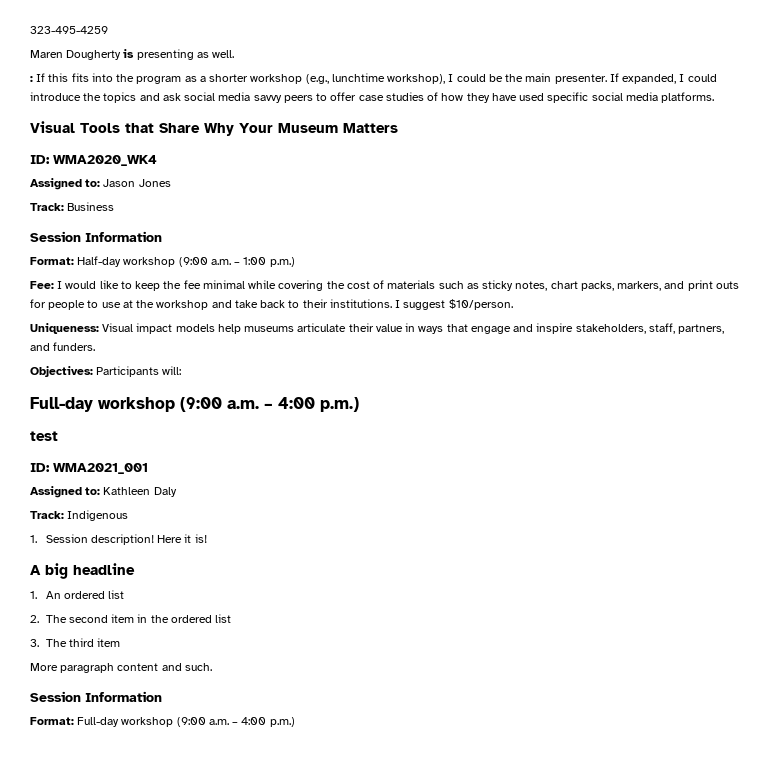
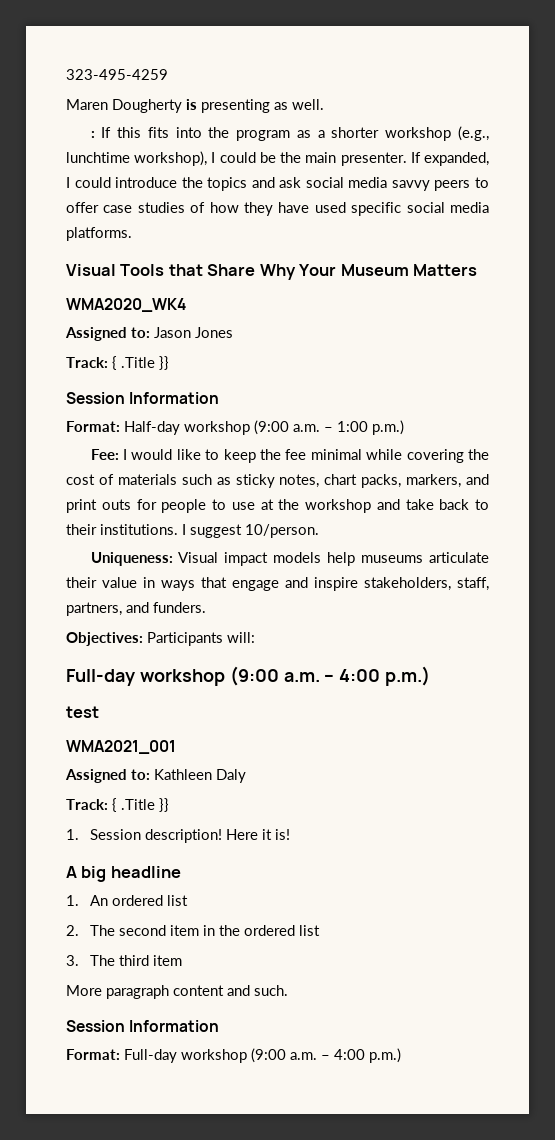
- ID: WMA2020_WK4
+ WMA2020_WK4
  Assigned to: Jason Jones
- Track: Business
+ Track: { .Title }}
- I suggest $10/person.
+ I suggest 10/person.
- ID: WMA2021_001
+ WMA2021_001
  Assigned to: Kathleen Daly
- Track: Indigenous
+ Track: { .Title }}

